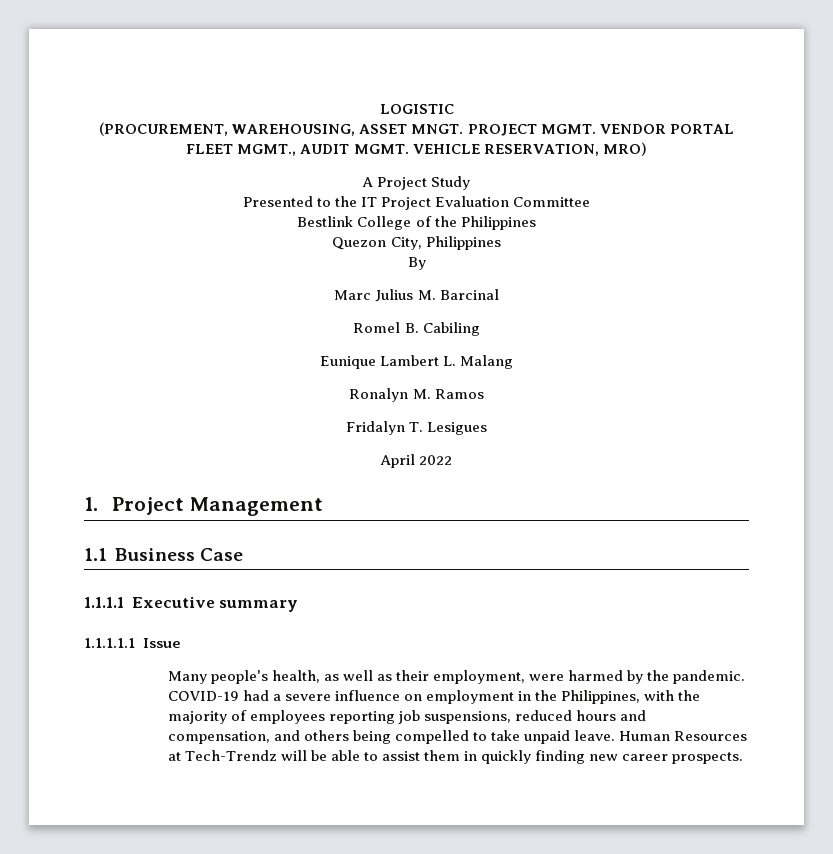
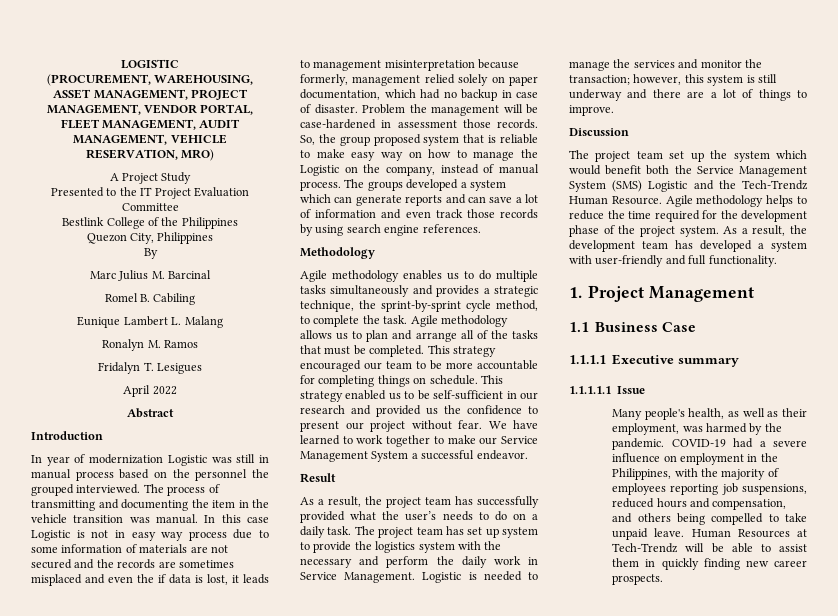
- (PROCUREMENT, WAREHOUSING, ASSET MNGT. PROJECT MGMT. VENDOR PORTAL FLEET MGMT., AUDIT MGMT. VEHICLE RESERVATION, MRO)
+ (PROCUREMENT, WAREHOUSING, ASSET MANAGEMENT, PROJECT MANAGEMENT, VENDOR PORTAL, FLEET MANAGEMENT, AUDIT MANAGEMENT, VEHICLE RESERVATION, MRO)
+ Abstract
+ Introduction
+ In year of modernization Logistic was still in manual process based on the personnel the grouped interviewed. The process of transmitting and documenting the item in the vehicle transition was manual. In this case Logistic is not in easy way process due to some information of materials are not secured and the records are sometimes misplaced and even the if data is lost, it leads to management misinterpretation because formerly, management relied solely on paper documentation, which had no backup in case of disaster. Problem the management will be case-hardened in assessment those records. So, the group proposed system that is reliable to make easy way on how to manage the Logistic on the company, instead of manual process. The groups developed a system which can generate reports and can save a lot of information and even track those records by using search engine references.
+ Methodology
+ Agile methodology enables us to do multiple tasks simultaneously and provides a strategic technique, the sprint-by-sprint cycle method, to complete the task. Agile methodology allows us to plan and arrange all of the tasks that must be completed. This strategy encouraged our team to be more accountable for completing things on schedule. This strategy enabled us to be self-sufficient in our research and provided us the confidence to present our project without fear. We have learned to work together to make our Service Management System a successful endeavor.
+ Result
+ As a result, the project team has successfully provided what the user’s needs to do on a daily task. The project team has set up system to provide the logistics system with the necessary and perform the daily work in Service Management. Logistic is needed to manage the services and monitor the transaction; however, this system is still underway and there are a lot of things to improve.
+ Discussion
+ The project team set up the system which would benefit both the Service Management System (SMS) Logistic and the Tech-Trendz Human Resource. Agile methodology helps to reduce the time required for the development phase of the project system. As a result, the development team has developed a system with user-friendly and full functionality.
- Many people's health, as well as their employment, were harmed by the pandemic.
+ Many people's health, as well as their employment, was harmed by the pandemic.

